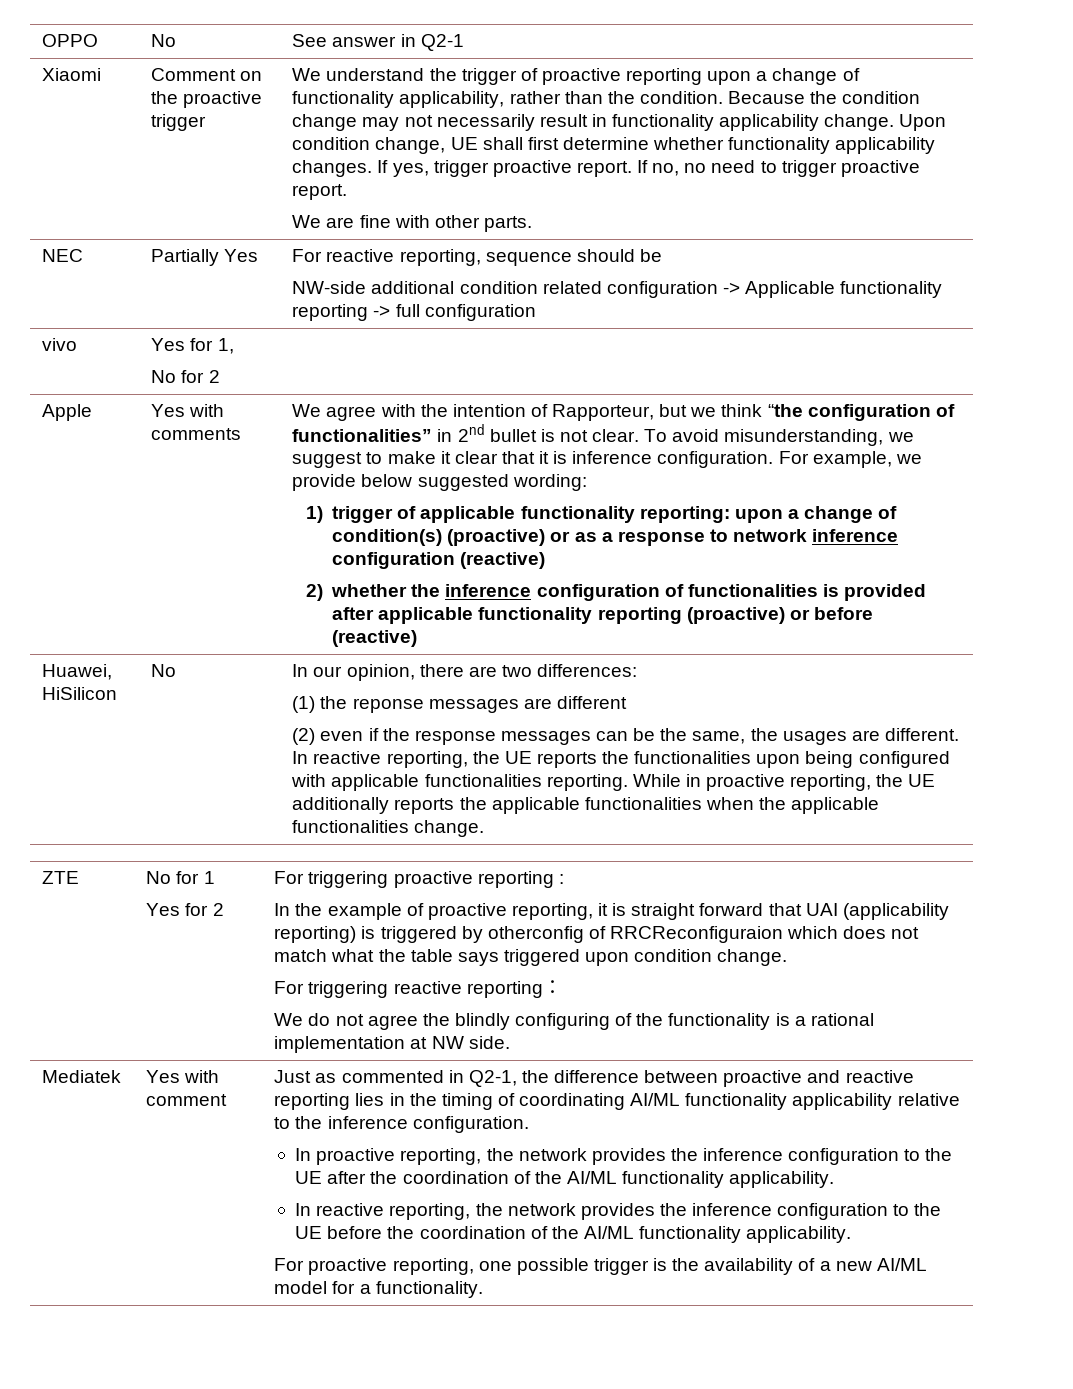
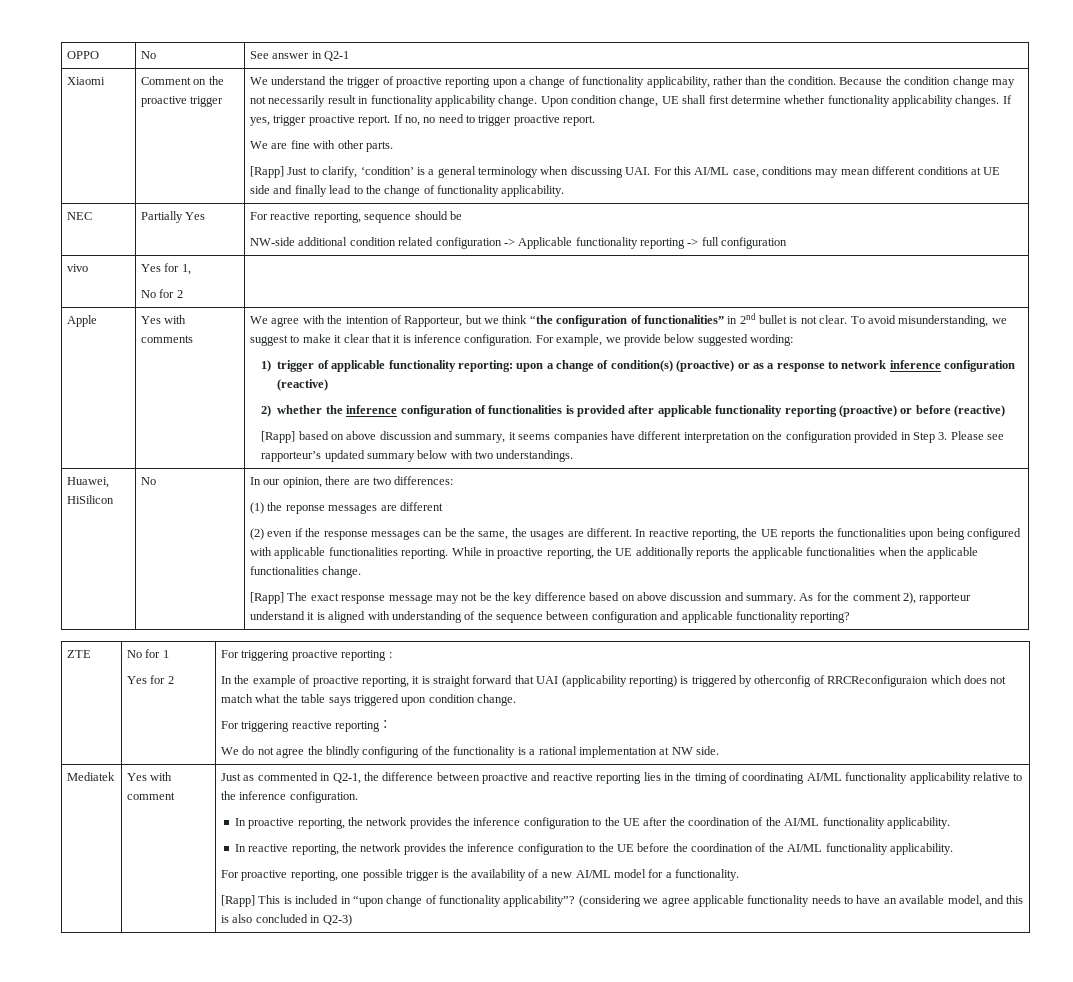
+ [Rapp] Just to clarify, ‘condition’ is a general terminology when discussing UAI. For this AI/ML case, conditions may mean different conditions at UE side and finally lead to the change of functionality applicability.
+ [Rapp] based on above discussion and summary, it seems companies have different interpretation on the configuration provided in Step 3. Please see rapporteur’s updated summary below with two understandings.
+ [Rapp] The exact response message may not be the key difference based on above discussion and summary. As for the comment 2), rapporteur understand it is aligned with understanding of the sequence between configuration and applicable functionality reporting?
+ [Rapp] This is included in “upon change of functionality applicability”? (considering we agree applicable functionality needs to have an available model, and this is also concluded in Q2-3)

